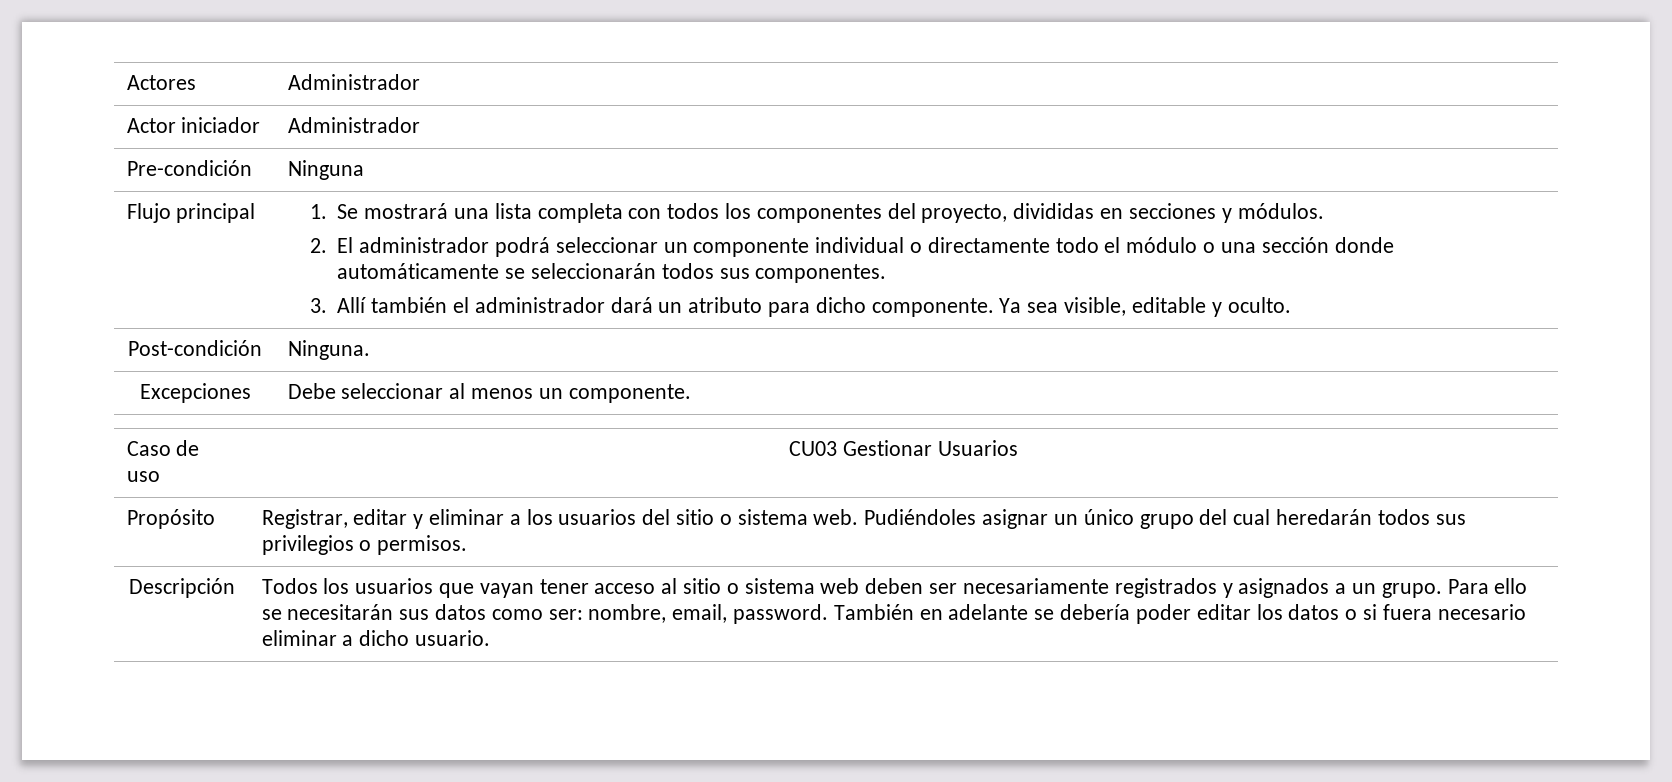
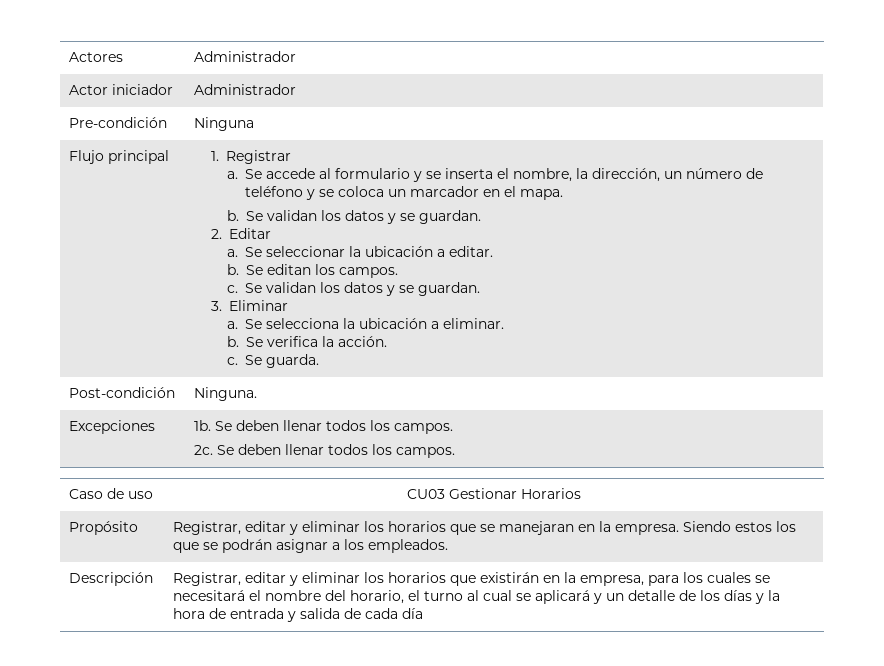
- 1. Se mostrará una lista completa con todos los componentes del proyecto, divididas en secciones y módulos.
- 2. El administrador podrá seleccionar un componente individual o directamente todo el módulo o una sección donde automáticamente se seleccionarán todos sus componentes.
- 3. Allí también el administrador dará un atributo para dicho componente. Ya sea visible, editable y oculto.
+ 1. Registrar
+ a. Se accede al formulario y se inserta el nombre, la dirección, un número de teléfono y se coloca un marcador en el mapa.
+ b. Se validan los datos y se guardan.
+ 2. Editar
+ a. Se seleccionar la ubicación a editar.
+ b. Se editan los campos.
+ c. Se validan los datos y se guardan.
+ 3. Eliminar
+ a. Se selecciona la ubicación a eliminar.
+ b. Se verifica la acción.
+ c. Se guarda.
  Post-condición | Ninguna.
- Excepciones | Debe seleccionar al menos un componente.
+ Excepciones | 1b. Se deben llenar todos los campos.
+ 2c. Se deben llenar todos los campos.
- Caso de uso | CU03 Gestionar Usuarios
+ Caso de uso | CU03 Gestionar Horarios
- Propósito | Registrar, editar y eliminar a los usuarios del sitio o sistema web. Pudiéndoles asignar un único grupo del cual heredarán todos sus privilegios o permisos.
- Descripción | Todos los usuarios que vayan tener acceso al sitio o sistema web deben ser necesariamente registrados y asignados a un grupo. Para ello se necesitarán sus datos como ser: nombre, email, password. También en adelante se debería poder editar los datos o si fuera necesario eliminar a dicho usuario.
+ Propósito | Registrar, editar y eliminar los horarios que se manejaran en la empresa. Siendo estos los que se podrán asignar a los empleados.
+ Descripción | Registrar, editar y eliminar los horarios que existirán en la empresa, para los cuales se necesitará el nombre del horario, el turno al cual se aplicará y un detalle de los días y la hora de entrada y salida de cada día

